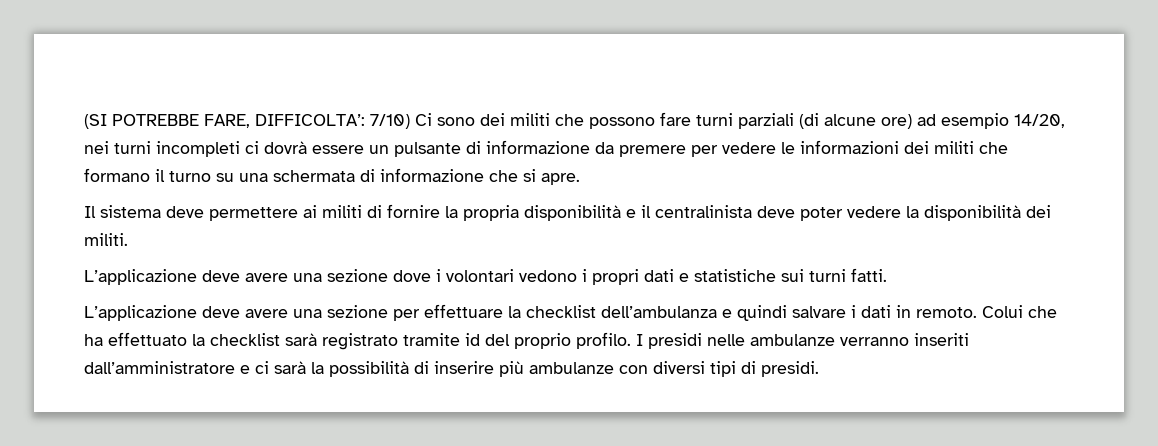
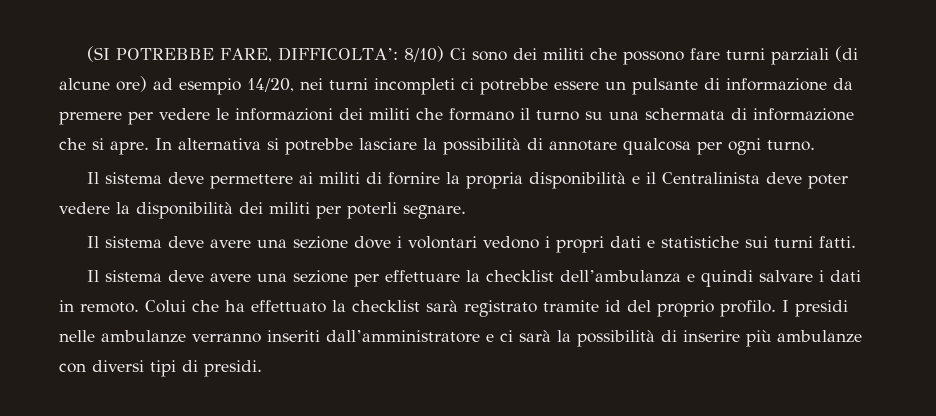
- (SI POTREBBE FARE, DIFFICOLTA’: 7/10) Ci sono dei militi che possono fare turni parziali (di alcune ore) ad esempio 14/20, nei turni incompleti ci dovrà essere un pulsante di informazione da premere per vedere le informazioni dei militi che formano il turno su una schermata di informazione che si apre.
+ (SI POTREBBE FARE, DIFFICOLTA’: 8/10) Ci sono dei militi che possono fare turni parziali (di alcune ore) ad esempio 14/20, nei turni incompleti ci potrebbe essere un pulsante di informazione da premere per vedere le informazioni dei militi che formano il turno su una schermata di informazione che si apre. In alternativa si potrebbe lasciare la possibilità di annotare qualcosa per ogni turno.
- Il sistema deve permettere ai militi di fornire la propria disponibilità e il centralinista deve poter vedere la disponibilità dei militi.
- L’applicazione deve avere una sezione dove i volontari vedono i propri dati e statistiche sui turni fatti.
+ Il sistema deve permettere ai militi di fornire la propria disponibilità e il Centralinista deve poter vedere la disponibilità dei militi per poterli segnare.
+ Il sistema deve avere una sezione dove i volontari vedono i propri dati e statistiche sui turni fatti.
- L’applicazione deve avere una sezione per effettuare la checklist dell’ambulanza e quindi salvare i dati in remoto.
+ Il sistema deve avere una sezione per effettuare la checklist dell’ambulanza e quindi salvare i dati in remoto.

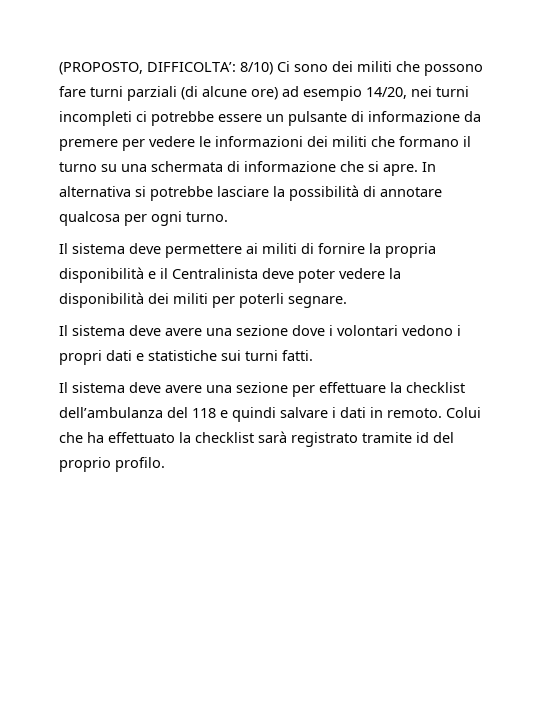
- (SI POTREBBE FARE, DIFFICOLTA’: 8/10) Ci sono dei militi che possono fare turni parziali (di alcune ore) ad esempio 14/20, nei turni incompleti ci potrebbe essere un pulsante di informazione da premere per vedere le informazioni dei militi che formano il turno su una schermata di informazione che si apre.
+ (PROPOSTO, DIFFICOLTA’: 8/10) Ci sono dei militi che possono fare turni parziali (di alcune ore) ad esempio 14/20, nei turni incompleti ci potrebbe essere un pulsante di informazione da premere per vedere le informazioni dei militi che formano il turno su una schermata di informazione che si apre.
- Il sistema deve avere una sezione per effettuare la checklist dell’ambulanza e quindi salvare i dati in remoto.
+ Il sistema deve avere una sezione per effettuare la checklist dell’ambulanza del 118 e quindi salvare i dati in remoto.
- I presidi nelle ambulanze verranno inseriti dall’amministratore e ci sarà la possibilità di inserire più ambulanze con diversi tipi di presidi.

